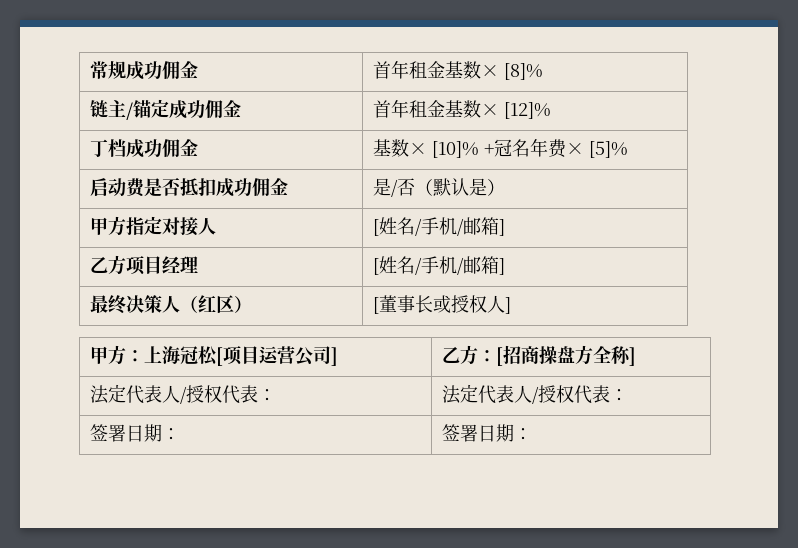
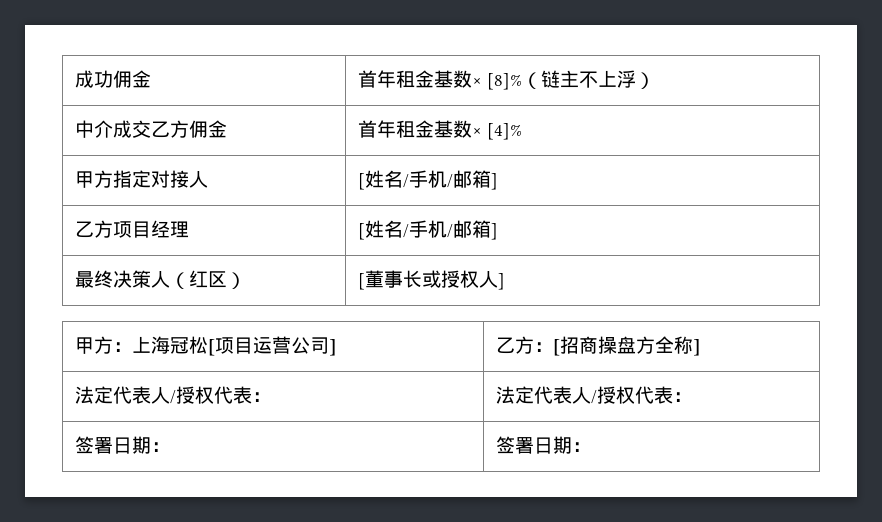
- 常规成功佣金 | 首年租金基数× [8]%
- 链主/锚定成功佣金 | 首年租金基数× [12]%
- 丁档成功佣金 | 基数× [10]% +冠名年费× [5]%
- 启动费是否抵扣成功佣金 | 是/否（默认是）
+ 成功佣金 | 首年租金基数× [8]%（链主不上浮）
+ 中介成交乙方佣金 | 首年租金基数× [4]%

